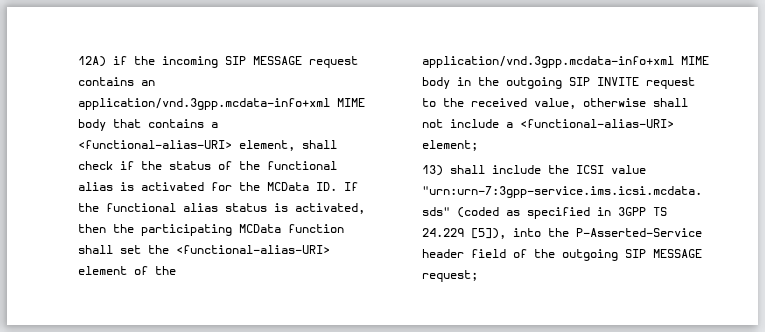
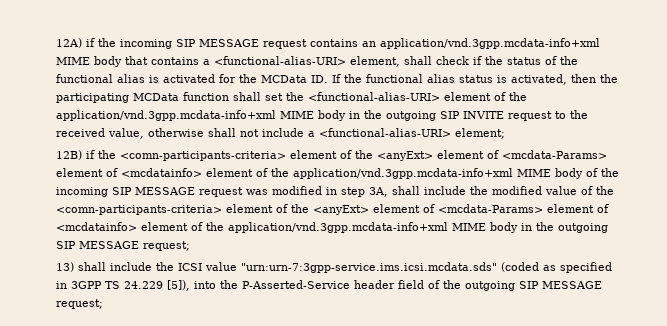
+ 12B) if the <comn-participants-criteria> element of the <anyExt> element of <mcdata-Params> element of <mcdatainfo> element of the application/vnd.3gpp.mcdata-info+xml MIME body of the incoming SIP MESSAGE request was modified in step 3A, shall include the modified value of the <comn-participants-criteria> element of the <anyExt> element of <mcdata-Params> element of <mcdatainfo> element of the application/vnd.3gpp.mcdata-info+xml MIME body in the outgoing SIP MESSAGE request;

